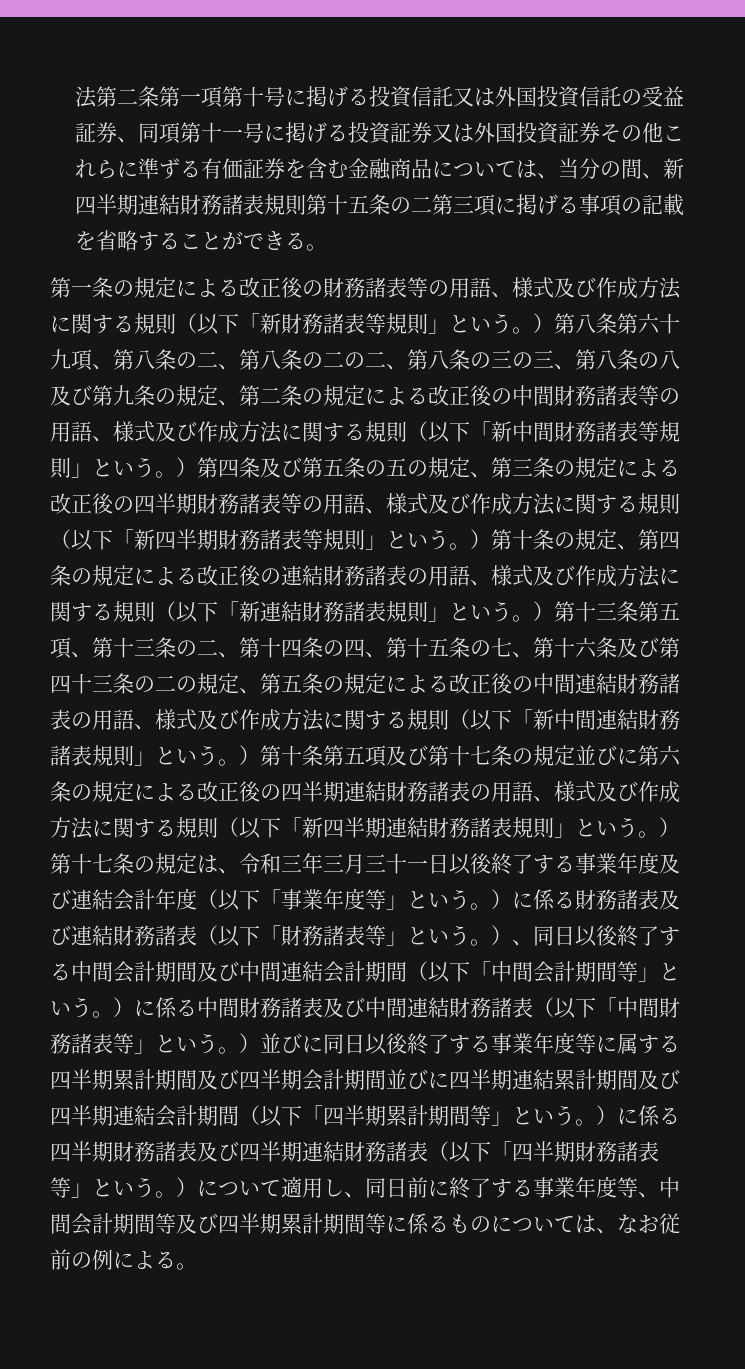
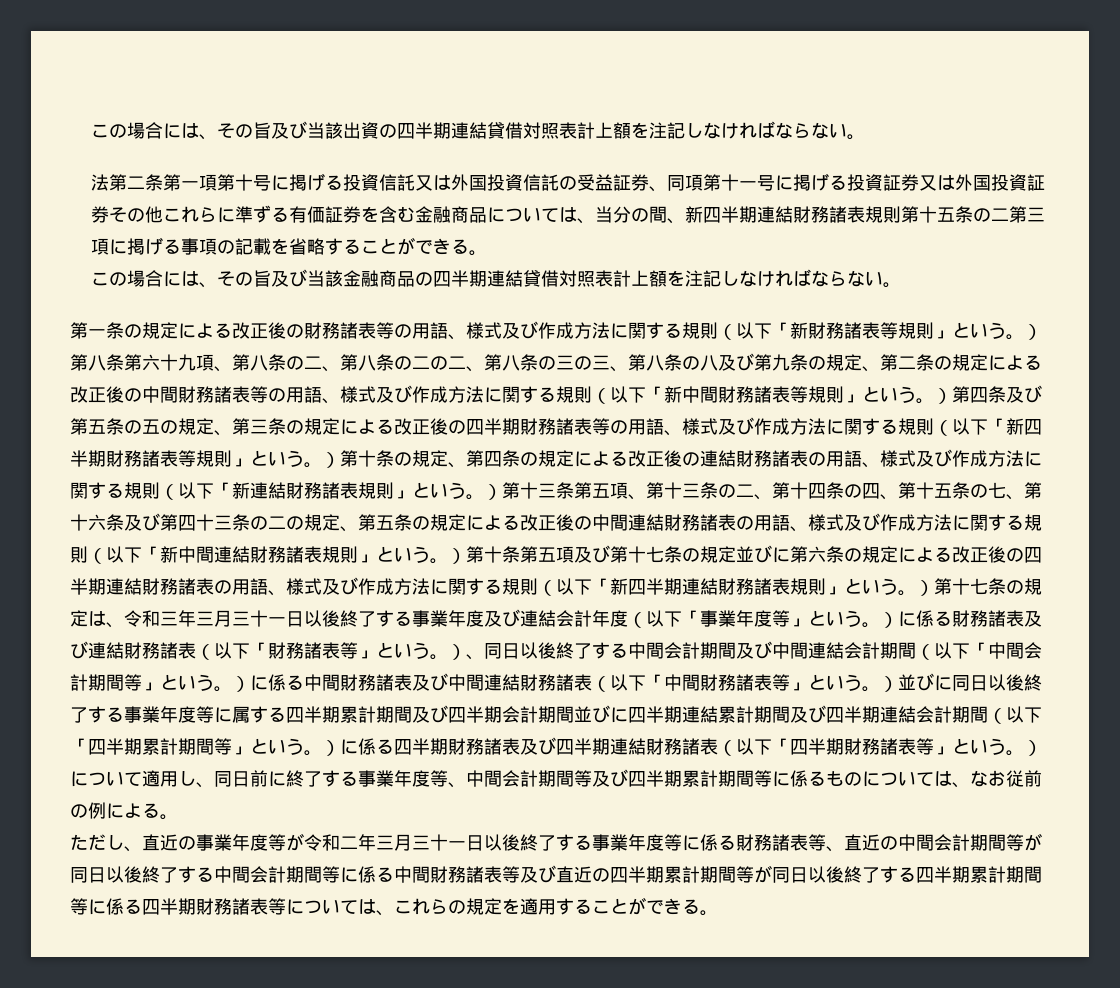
+ この場合には、その旨及び当該出資の四半期連結貸借対照表計上額を注記しなければならない。
+ この場合には、その旨及び当該金融商品の四半期連結貸借対照表計上額を注記しなければならない。
+ ただし、直近の事業年度等が令和二年三月三十一日以後終了する事業年度等に係る財務諸表等、直近の中間会計期間等が同日以後終了する中間会計期間等に係る中間財務諸表等及び直近の四半期累計期間等が同日以後終了する四半期累計期間等に係る四半期財務諸表等については、これらの規定を適用することができる。

